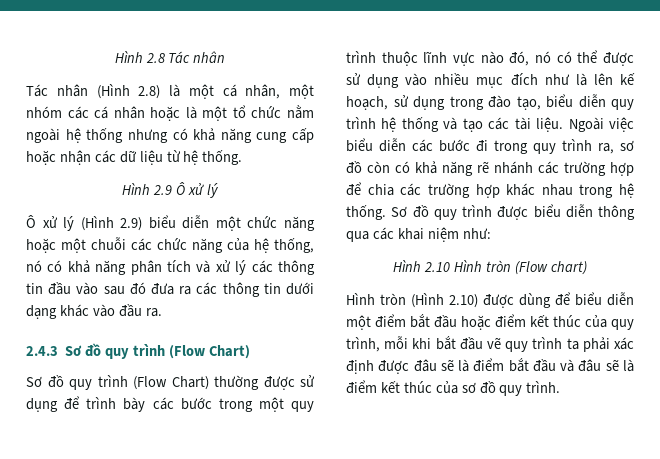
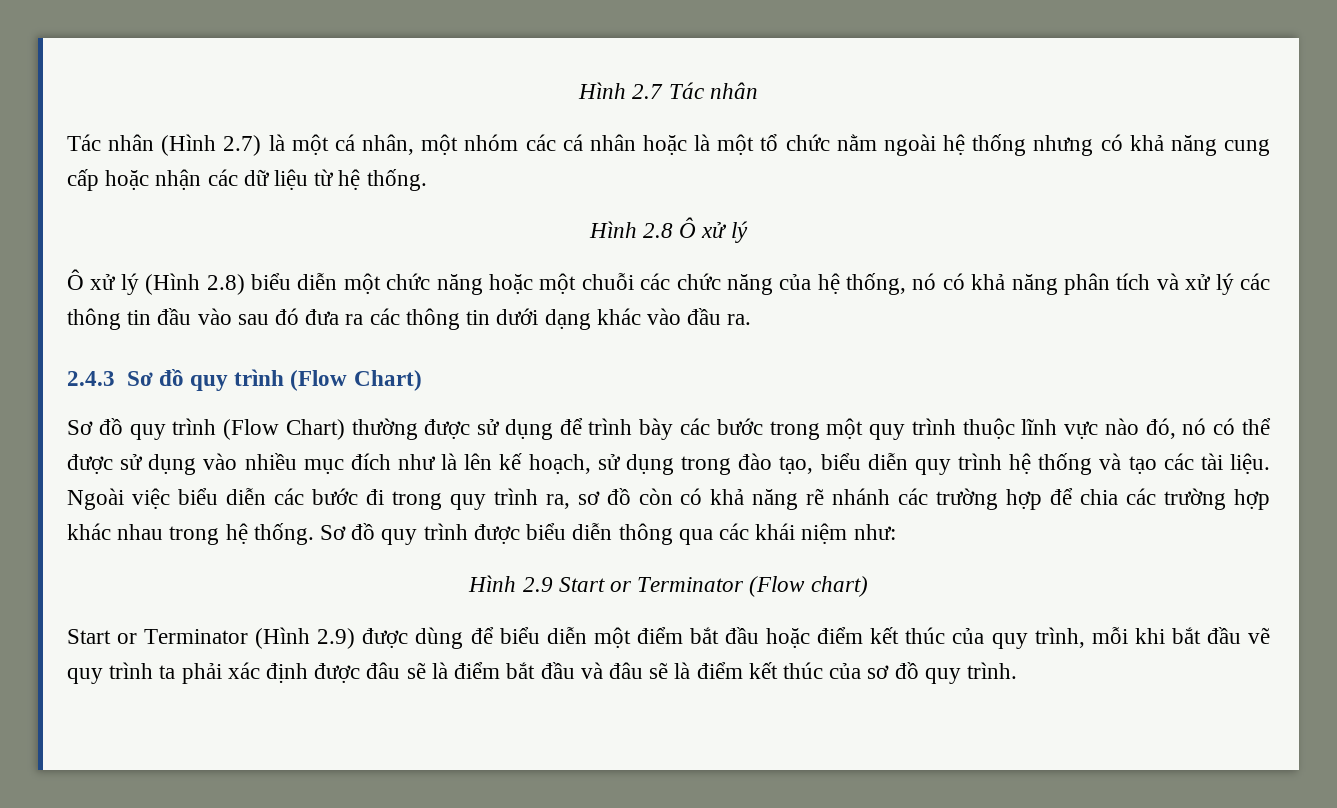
- Hình 2.8 Tác nhân
+ Hình 2.7 Tác nhân
- Tác nhân (Hình 2.8) là một cá nhân, một nhóm các cá nhân hoặc là một tổ chức nằm ngoài hệ thống nhưng có khả năng cung cấp hoặc nhận các dữ liệu từ hệ thống.
+ Tác nhân (Hình 2.7) là một cá nhân, một nhóm các cá nhân hoặc là một tổ chức nằm ngoài hệ thống nhưng có khả năng cung cấp hoặc nhận các dữ liệu từ hệ thống.
- Hình 2.9 Ô xử lý
+ Hình 2.8 Ô xử lý
- Ô xử lý (Hình 2.9) biểu diễn một chức năng hoặc một chuỗi các chức năng của hệ thống, nó có khả năng phân tích và xử lý các thông tin đầu vào sau đó đưa ra các thông tin dưới dạng khác vào đầu ra.
+ Ô xử lý (Hình 2.8) biểu diễn một chức năng hoặc một chuỗi các chức năng của hệ thống, nó có khả năng phân tích và xử lý các thông tin đầu vào sau đó đưa ra các thông tin dưới dạng khác vào đầu ra.
- Sơ đồ quy trình được biểu diễn thông qua các khai niệm như:
+ Sơ đồ quy trình được biểu diễn thông qua các khái niệm như:
- Hình 2.10 Hình tròn (Flow chart)
- Hình tròn (Hình 2.10) được dùng để biểu diễn một điểm bắt đầu hoặc điểm kết thúc của quy trình, mỗi khi bắt đầu vẽ quy trình ta phải xác định được đâu sẽ là điểm bắt đầu và đâu sẽ là điểm kết thúc của sơ đồ quy trình.
+ Hình 2.9 Start or Terminator (Flow chart)
+ Start or Terminator (Hình 2.9) được dùng để biểu diễn một điểm bắt đầu hoặc điểm kết thúc của quy trình, mỗi khi bắt đầu vẽ quy trình ta phải xác định được đâu sẽ là điểm bắt đầu và đâu sẽ là điểm kết thúc của sơ đồ quy trình.

